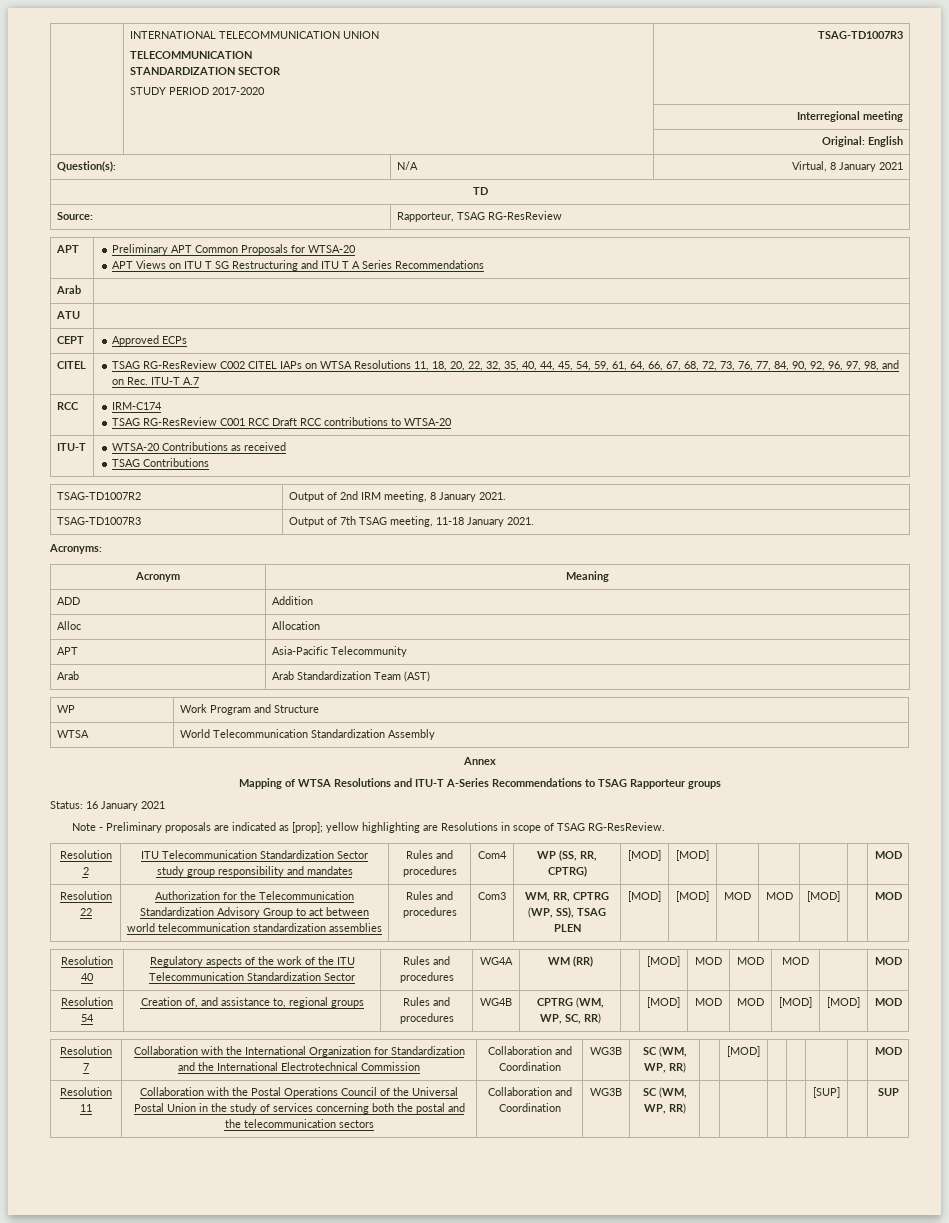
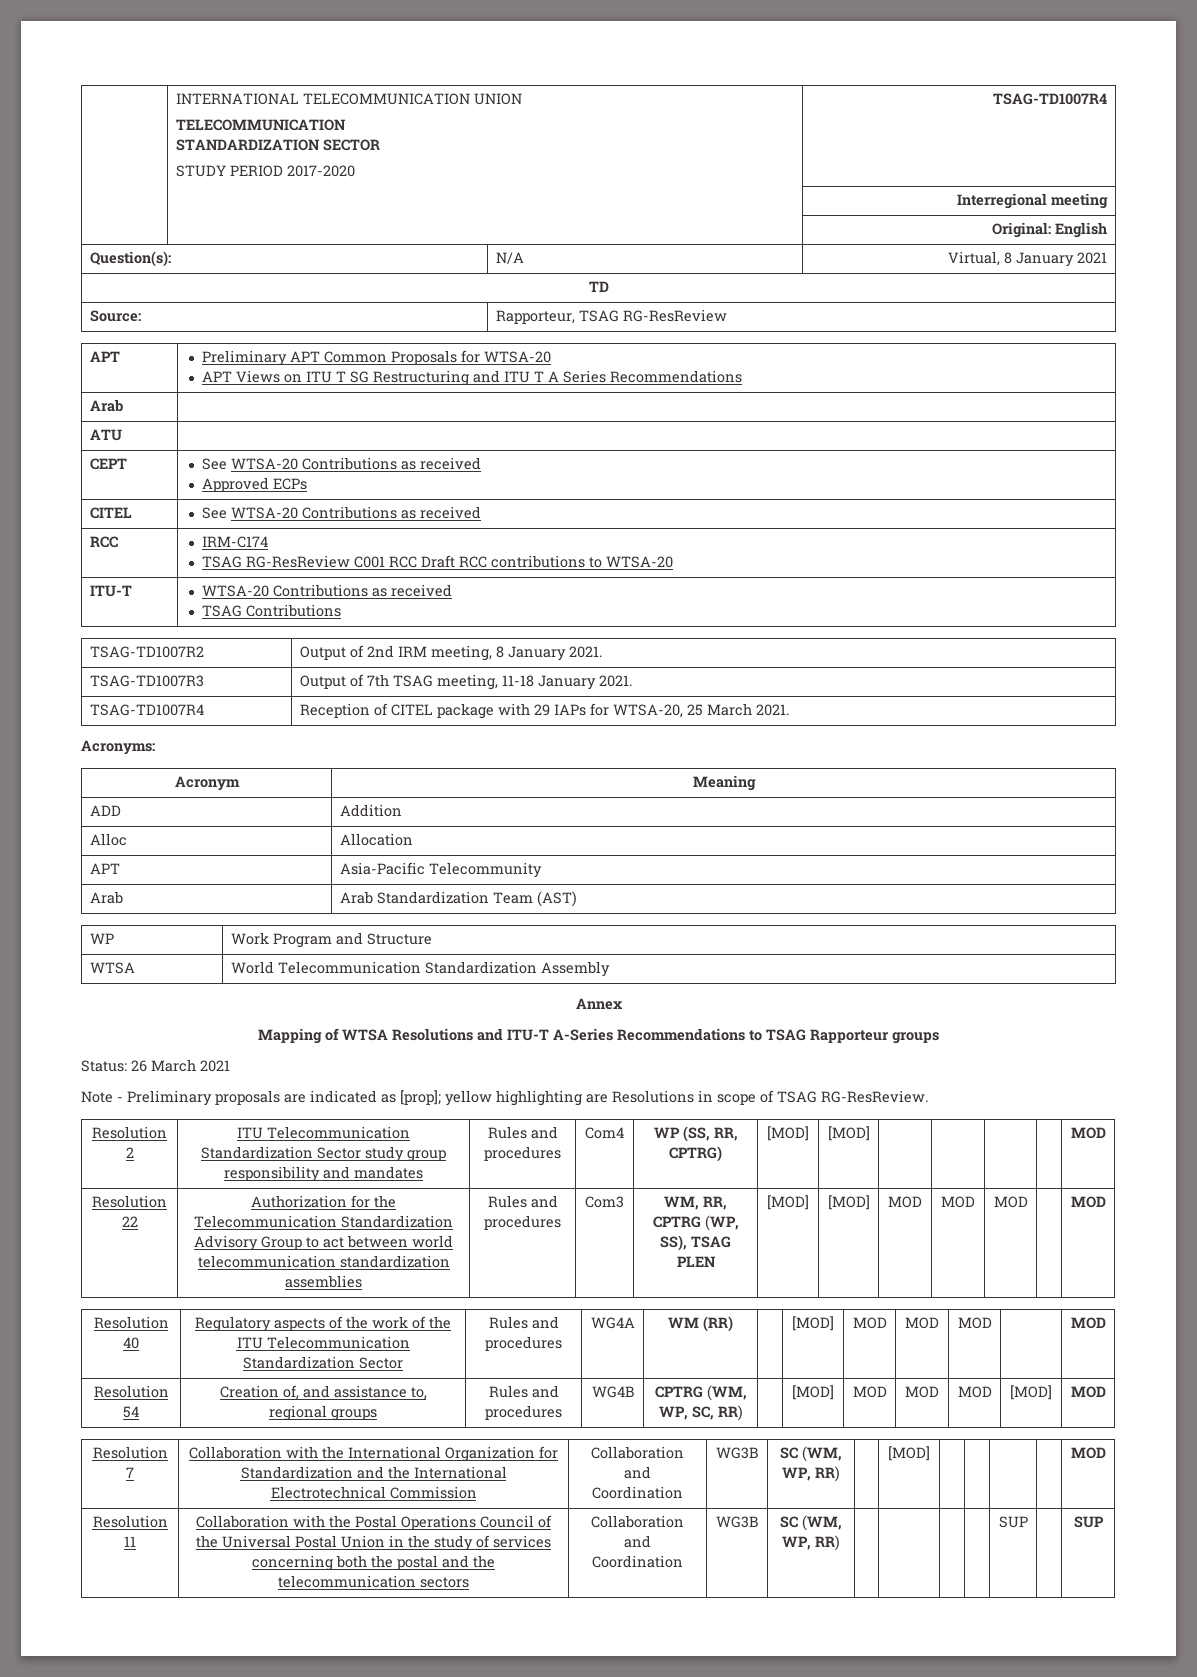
  | INTERNATIONAL TELECOMMUNICATION UNION
  TELECOMMUNICATION
  STANDARDIZATION SECTOR
- STUDY PERIOD 2017-2020 | TSAG-TD1007R3
+ STUDY PERIOD 2017-2020 | TSAG-TD1007R4
- CEPT | Approved ECPs
- CITEL | TSAG RG-ResReview C002 CITEL IAPs on WTSA Resolutions 11, 18, 20, 22, 32, 35, 40, 44, 45, 54, 59, 61, 64, 66, 67, 68, 72, 73, 76, 77, 84, 90, 92, 96, 97, 98, and on Rec. ITU-T A.7
+ CEPT | See WTSA-20 Contributions as received
+ Approved ECPs
+ CITEL | See WTSA-20 Contributions as received
+ TSAG-TD1007R4 | Reception of CITEL package with 29 IAPs for WTSA-20, 25 March 2021.
- Status: 16 January 2021
+ Status: 26 March 2021
- Resolution 22 | Authorization for the Telecommunication Standardization Advisory Group to act between world telecommunication standardization assemblies | Rules and procedures | Com3 | WM, RR, CPTRG (WP, SS), TSAG PLEN | [MOD] | [MOD] | MOD | MOD | [MOD] | | MOD
+ Resolution 22 | Authorization for the Telecommunication Standardization Advisory Group to act between world telecommunication standardization assemblies | Rules and procedures | Com3 | WM, RR, CPTRG (WP, SS), TSAG PLEN | [MOD] | [MOD] | MOD | MOD | MOD | | MOD
- Resolution 54 | Creation of, and assistance to, regional groups | Rules and procedures | WG4B | CPTRG (WM, WP, SC, RR) | | [MOD] | MOD | MOD | [MOD] | [MOD] | MOD
+ Resolution 54 | Creation of, and assistance to, regional groups | Rules and procedures | WG4B | CPTRG (WM, WP, SC, RR) | | [MOD] | MOD | MOD | MOD | [MOD] | MOD
- Resolution 11 | Collaboration with the Postal Operations Council of the Universal Postal Union in the study of services concerning both the postal and the telecommunication sectors | Collaboration and Coordination | WG3B | SC (WM, WP, RR) | | | | | [SUP] | | SUP
+ Resolution 11 | Collaboration with the Postal Operations Council of the Universal Postal Union in the study of services concerning both the postal and the telecommunication sectors | Collaboration and Coordination | WG3B | SC (WM, WP, RR) | | | | | SUP | | SUP

